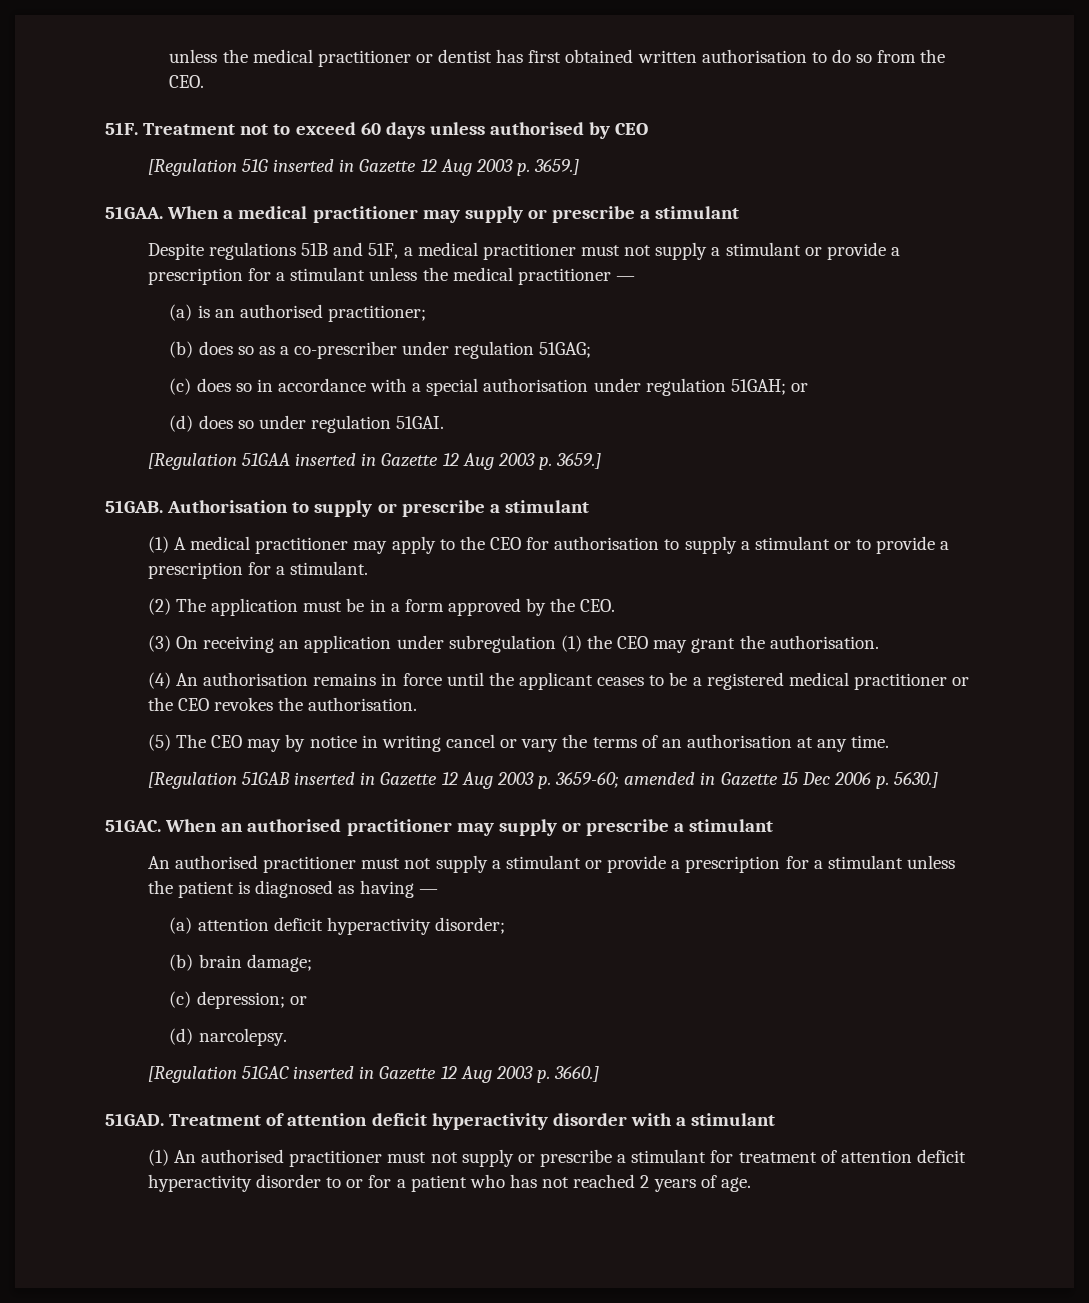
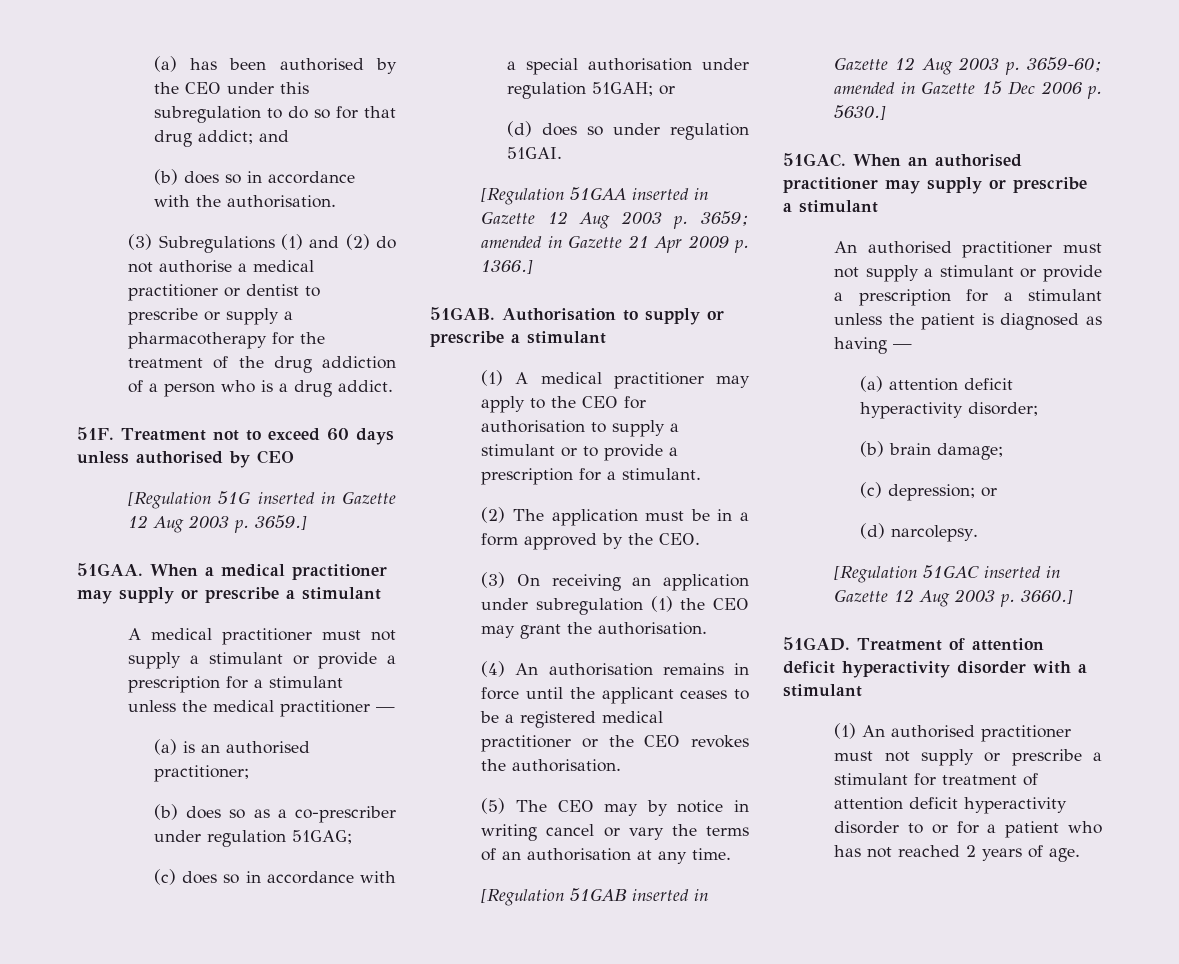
- unless the medical practitioner or dentist has first obtained written authorisation to do so from the CEO.
+ (a) has been authorised by the CEO under this subregulation to do so for that drug addict; and
+ (b) does so in accordance with the authorisation.
+ (3) Subregulations (1) and (2) do not authorise a medical practitioner or dentist to prescribe or supply a pharmacotherapy for the treatment of the drug addiction of a person who is a drug addict.
- Despite regulations 51B and 51F, a medical practitioner must not supply a stimulant or provide a prescription for a stimulant unless the medical practitioner —
+ A medical practitioner must not supply a stimulant or provide a prescription for a stimulant unless the medical practitioner —
- [Regulation 51GAA inserted in Gazette 12 Aug 2003 p. 3659.]
+ [Regulation 51GAA inserted in Gazette 12 Aug 2003 p. 3659; amended in Gazette 21 Apr 2009 p. 1366.]

